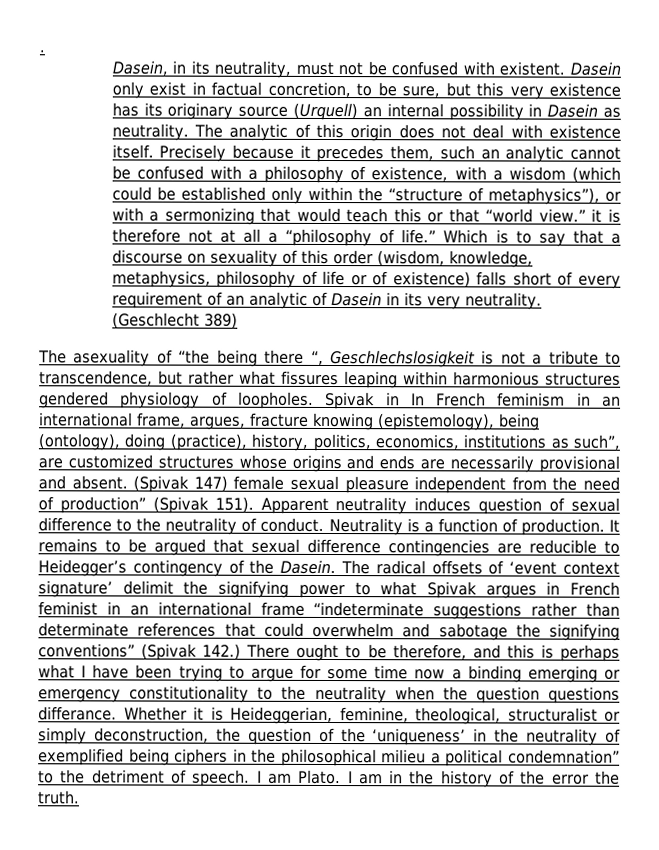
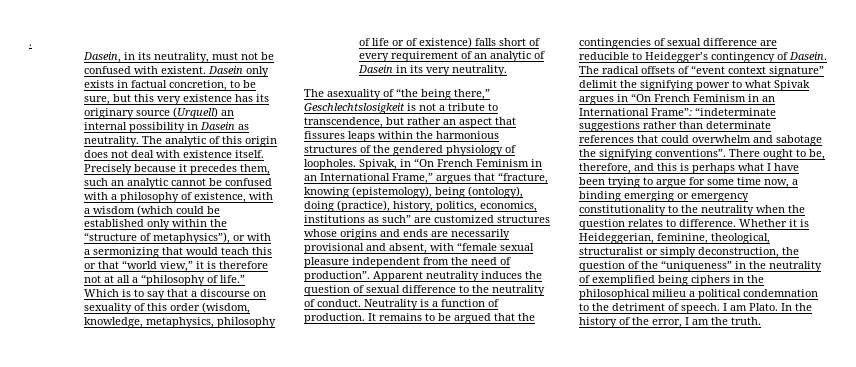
- Dasein only exist in factual concretion, to be sure, but this very existence has its originary source (Urquell) an internal possibility in Dasein as neutrality.
+ Dasein only exists in factual concretion, to be sure, but this very existence has its originary source (Urquell) an internal possibility in Dasein as neutrality.
- Precisely because it precedes them, such an analytic cannot be confused with a philosophy of existence, with a wisdom (which could be established only within the “structure of metaphysics”), or with a sermonizing that would teach this or that “world view.” it is therefore not at all a “philosophy of life.”
+ Precisely because it precedes them, such an analytic cannot be confused with a philosophy of existence, with a wisdom (which could be established only within the “structure of metaphysics”), or with a sermonizing that would teach this or that “world view,” it is therefore not at all a “philosophy of life.”
- (Geschlecht 389)
- The asexuality of “the being there “, Geschlechslosigkeit is not a tribute to transcendence, but rather what fissures leaping within harmonious structures gendered physiology of loopholes. Spivak in In French feminism in an international frame, argues, fracture knowing (epistemology), being (ontology), doing (practice), history, politics, economics, institutions as such”, are customized structures whose origins and ends are necessarily provisional and absent. (Spivak 147) female sexual pleasure independent from the need of production” (Spivak 151).
+ The asexuality of “the being there,” Geschlechtslosigkeit is not a tribute to transcendence, but rather an aspect that fissures leaps within the harmonious structures of the gendered physiology of loopholes. Spivak, in “On French Feminism in an International Frame,” argues that “fracture, knowing (epistemology), being (ontology), doing (practice), history, politics, economics, institutions as such” are customized structures whose origins and ends are necessarily provisional and absent, with “female sexual pleasure independent from the need of production”.
- Apparent neutrality induces question of sexual difference to the neutrality of conduct.
+ Apparent neutrality induces the question of sexual difference to the neutrality of conduct.
- It remains to be argued that sexual difference contingencies are reducible to Heidegger’s contingency of the Dasein.
+ It remains to be argued that the contingencies of sexual difference are reducible to Heidegger’s contingency of Dasein.
- The radical offsets of ‘event context signature’ delimit the signifying power to what Spivak argues in French feminist in an international frame “indeterminate suggestions rather than determinate references that could overwhelm and sabotage the signifying conventions” (Spivak 142.) There ought to be therefore, and this is perhaps what I have been trying to argue for some time now a binding emerging or emergency constitutionality to the neutrality when the question questions differance.
+ The radical offsets of “event context signature” delimit the signifying power to what Spivak argues in “On French Feminism in an International Frame”: “indeterminate suggestions rather than determinate references that could overwhelm and sabotage the signifying conventions”. There ought to be, therefore, and this is perhaps what I have been trying to argue for some time now, a binding emerging or emergency constitutionality to the neutrality when the question relates to difference.
- Whether it is Heideggerian, feminine, theological, structuralist or simply deconstruction, the question of the ‘uniqueness’ in the neutrality of exemplified being ciphers in the philosophical milieu a political condemnation” to the detriment of speech.
+ Whether it is Heideggerian, feminine, theological, structuralist or simply deconstruction, the question of the “uniqueness” in the neutrality of exemplified being ciphers in the philosophical milieu a political condemnation to the detriment of speech.
- I am in the history of the error the truth.
+ In the history of the error, I am the truth.

